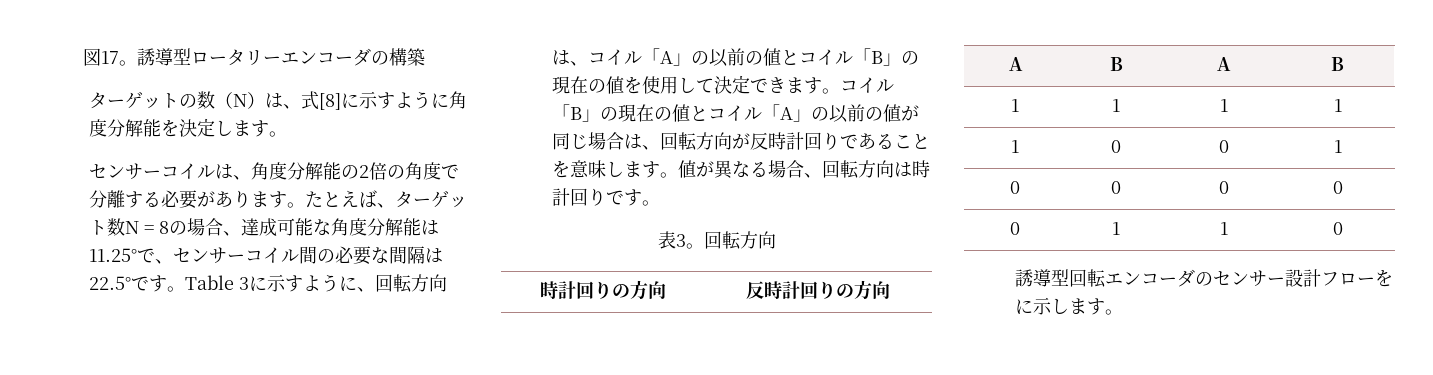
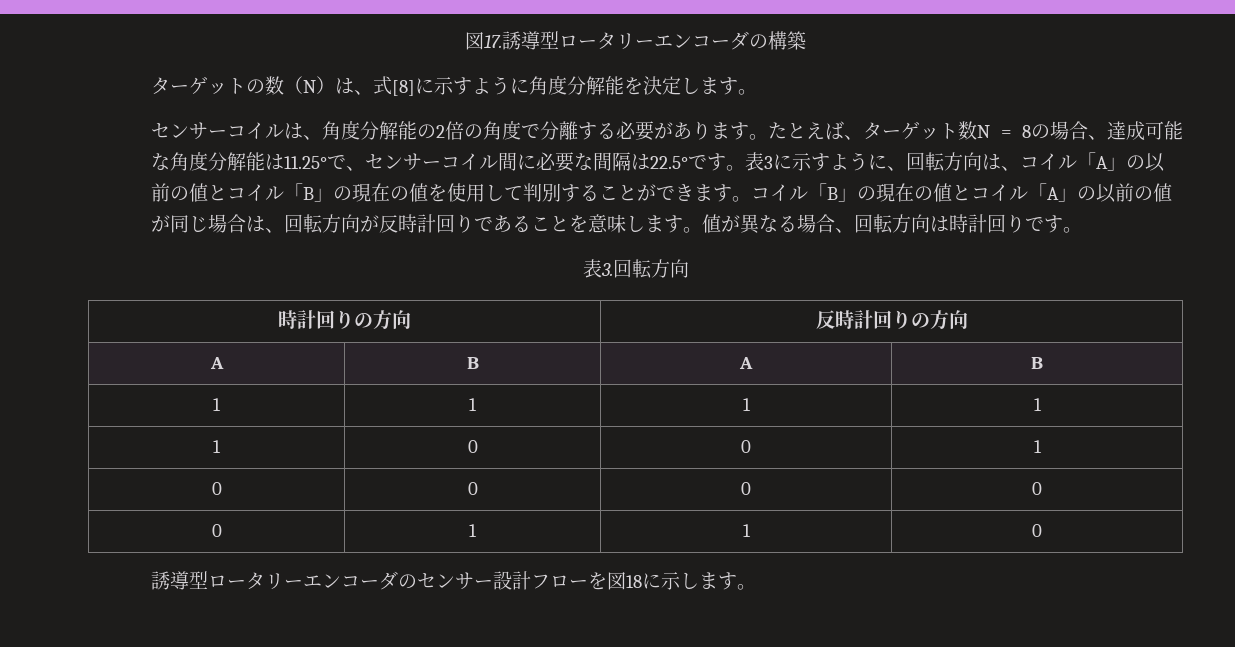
- 図17。誘導型ロータリーエンコーダの構築
+ 図17.誘導型ロータリーエンコーダの構築
- たとえば、ターゲット数N = 8の場合、達成可能な角度分解能は11.25°で、センサーコイル間の必要な間隔は22.5°です。
+ たとえば、ターゲット数N = 8の場合、達成可能な角度分解能は11.25°で、センサーコイル間に必要な間隔は22.5°です。
- Table 3に示すように、回転方向は、コイル「A」の以前の値とコイル「B」の現在の値を使用して決定できます。
+ 表3に示すように、回転方向は、コイル「A」の以前の値とコイル「B」の現在の値を使用して判別することができます。
- 表3。回転方向
+ 表3.回転方向
- 誘導型回転エンコーダのセンサー設計フローをに示します。
+ 誘導型ロータリーエンコーダのセンサー設計フローを図18に示します。

